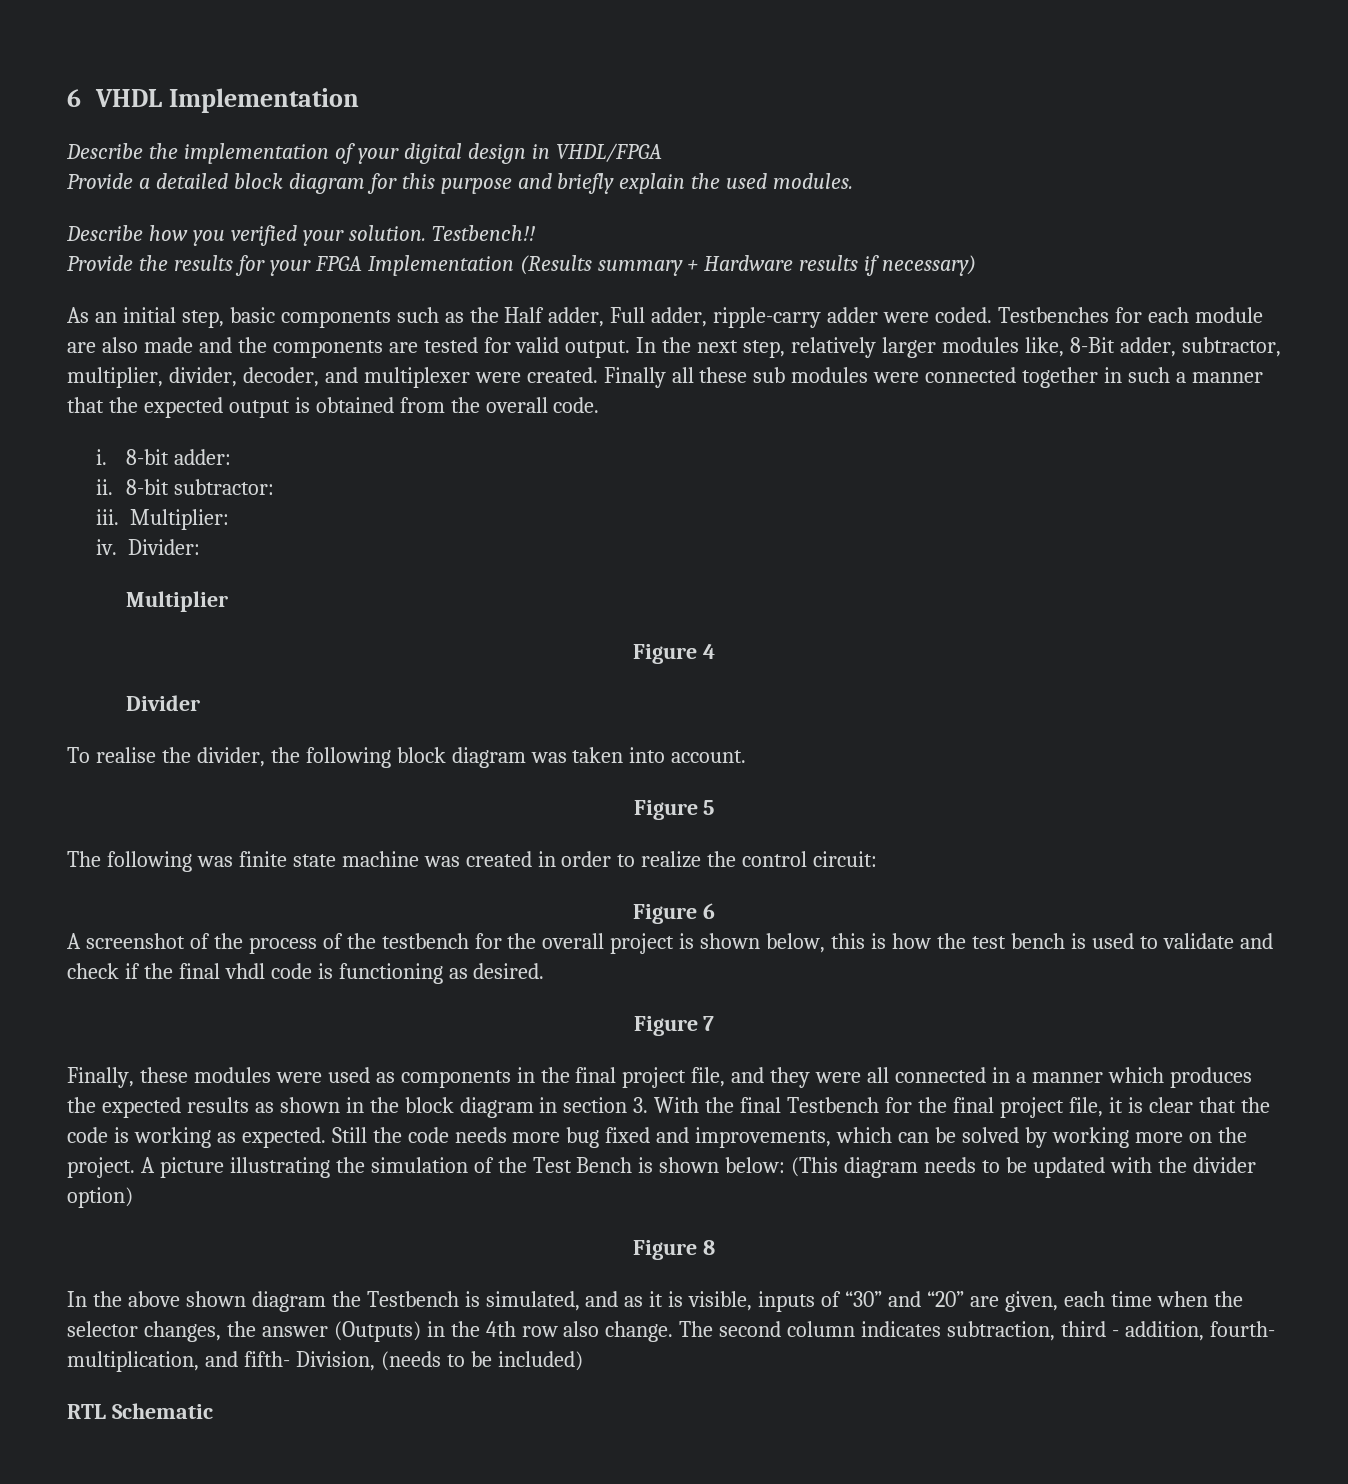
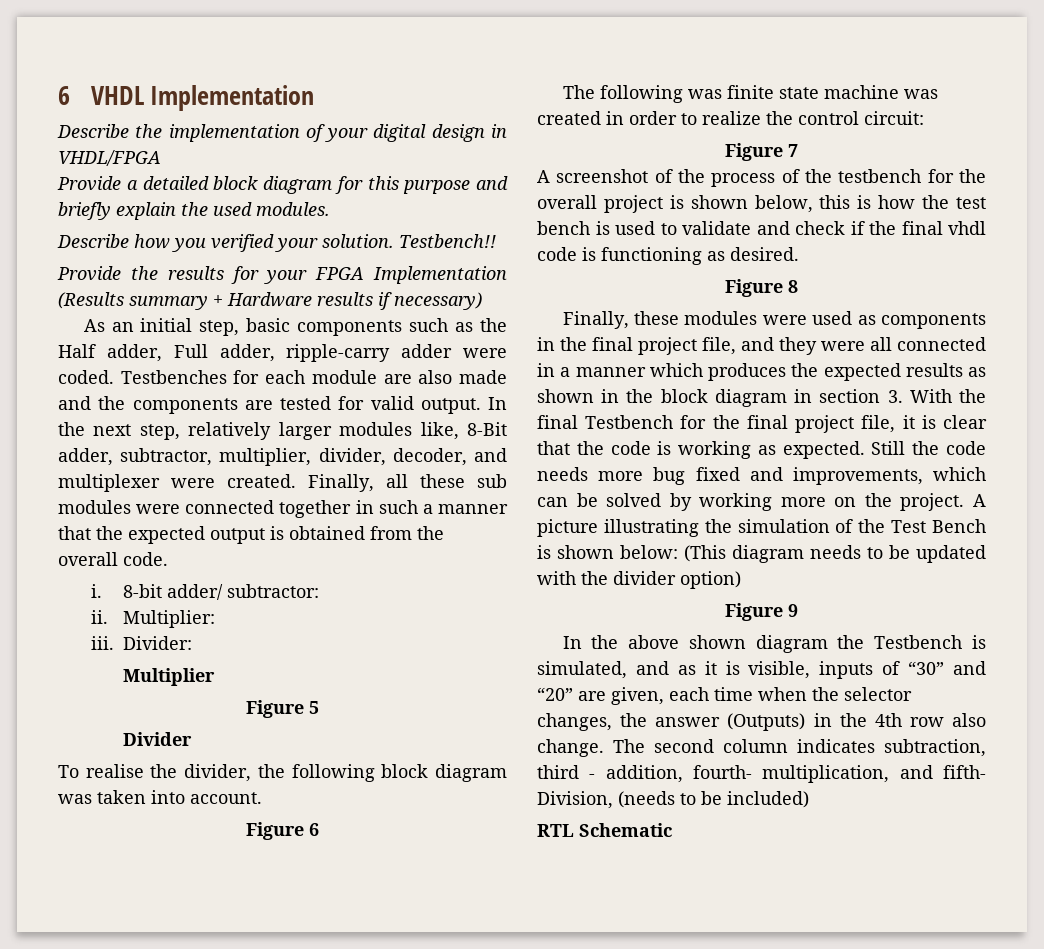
- Finally all these sub modules were connected together in such a manner that the expected output is obtained from the overall code.
+ Finally, all these sub modules were connected together in such a manner that the expected output is obtained from the overall code.
- 8-bit adder:
- ii. 8-bit subtractor:
+ 8-bit adder/ subtractor:
- iii.
+ ii.
- iv.
+ iii.
- Figure 4
+ Figure 5
- Figure 5
+ Figure 6
- Figure 6
+ Figure 7
- Figure 7
+ Figure 8
- Figure 8
+ Figure 9

